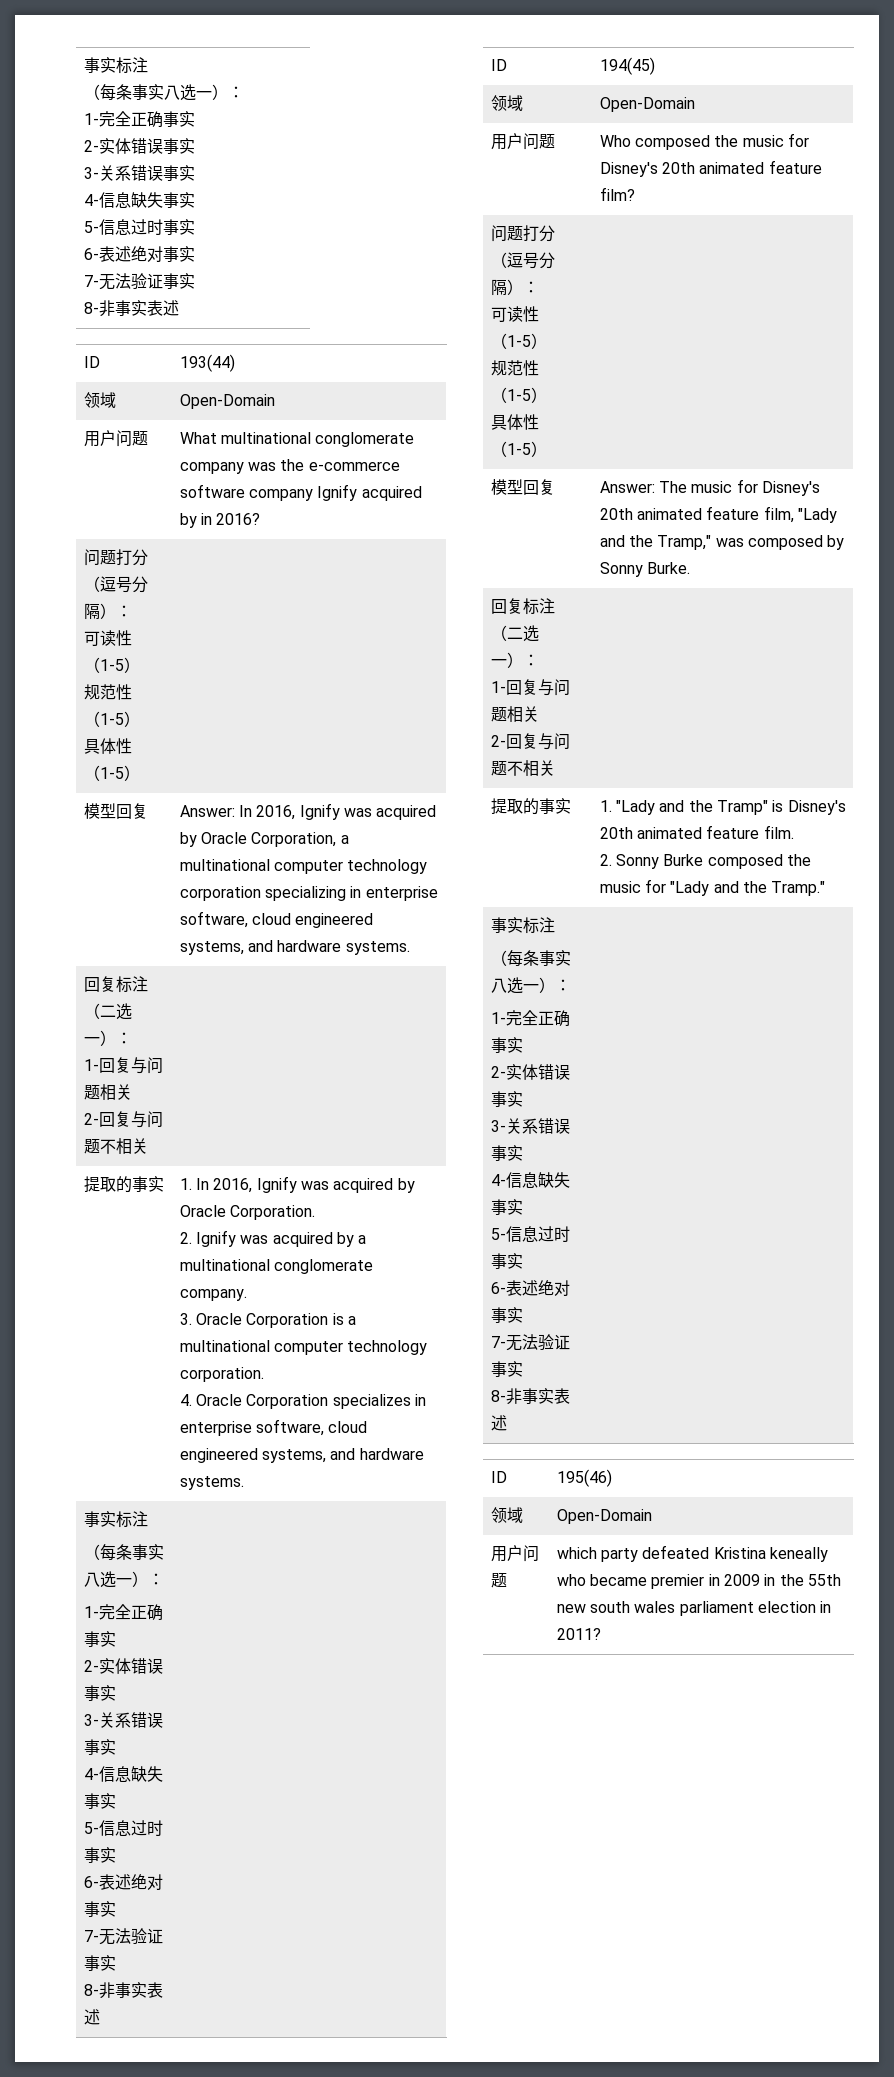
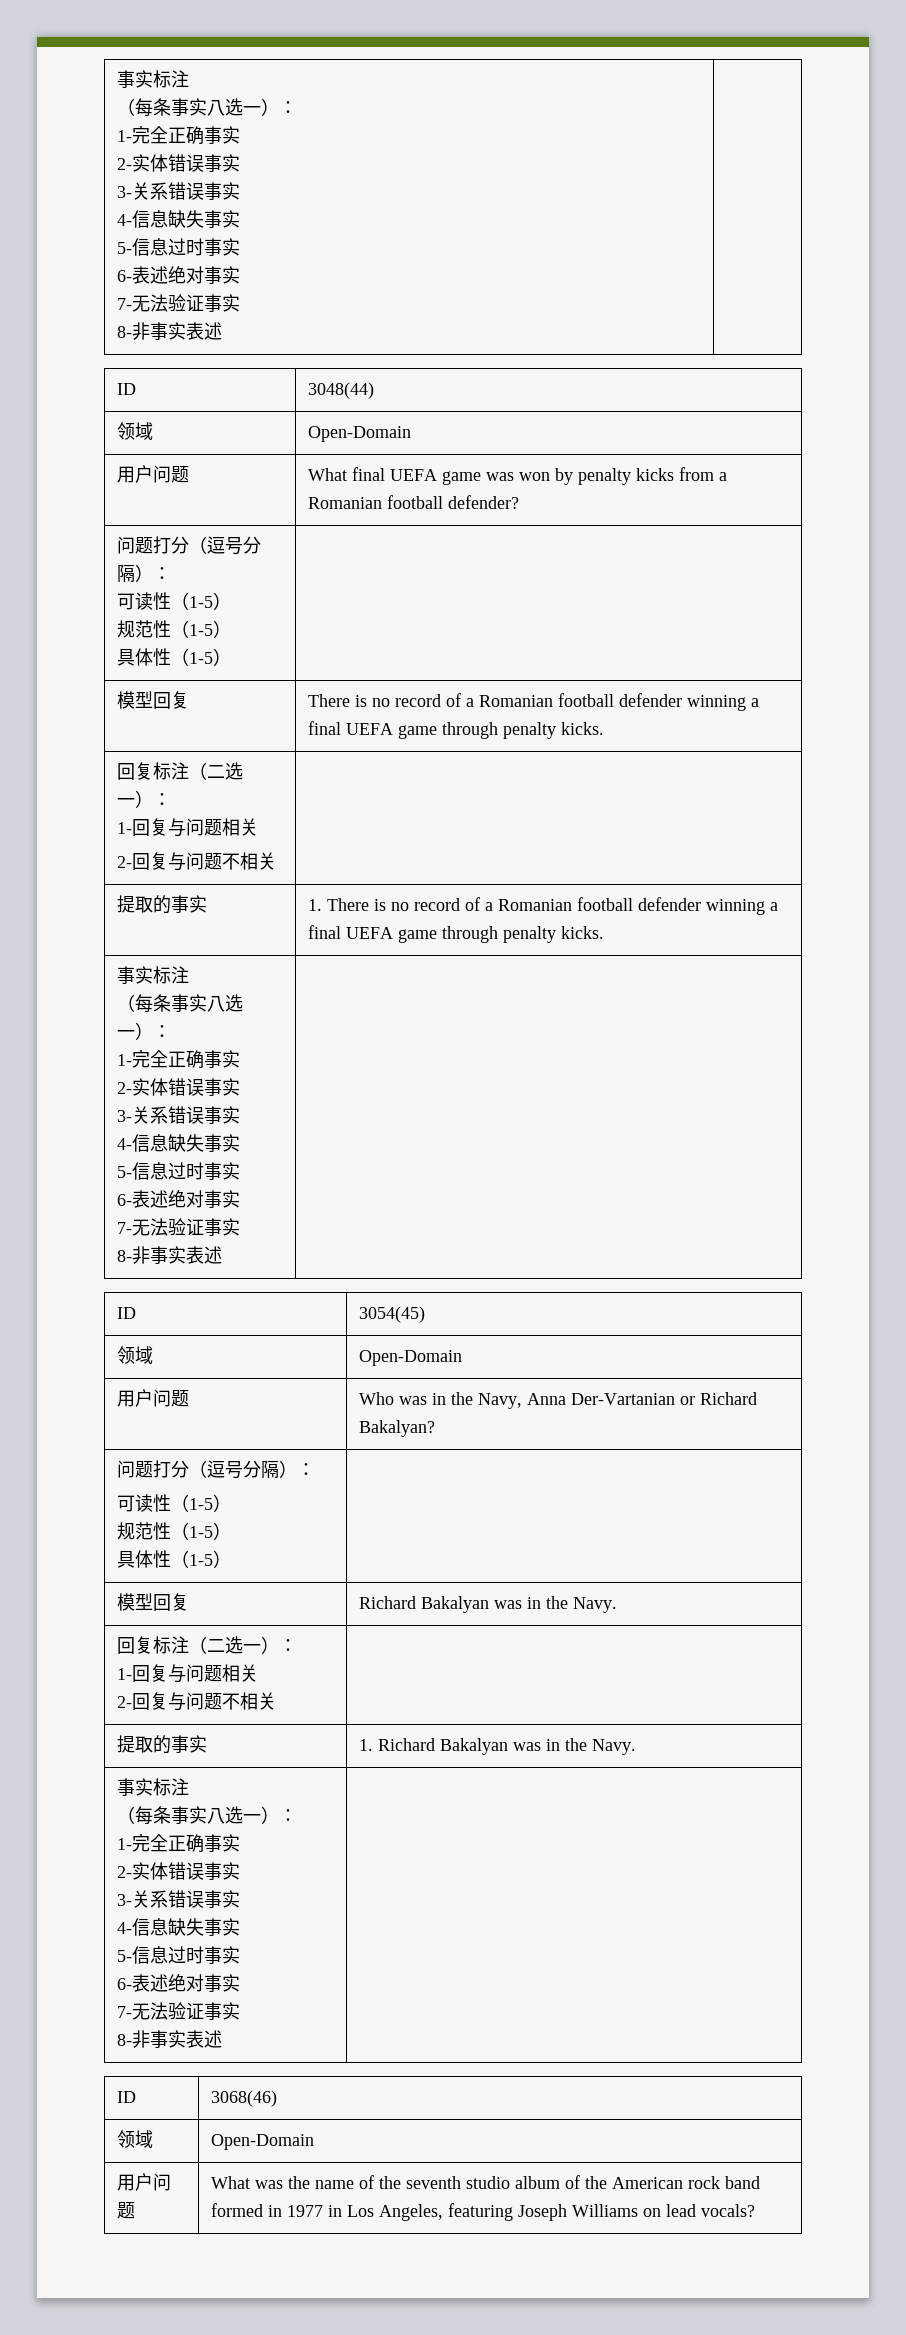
- ID | 193(44)
+ ID | 3048(44)
  领域 | Open-Domain
- 用户问题 | What multinational conglomerate company was the e-commerce software company Ignify acquired by in 2016?
+ 用户问题 | What final UEFA game was won by penalty kicks from a Romanian football defender?
- 模型回复 | Answer: In 2016, Ignify was acquired by Oracle Corporation, a multinational computer technology corporation specializing in enterprise software, cloud engineered systems, and hardware systems.
+ 模型回复 | There is no record of a Romanian football defender winning a final UEFA game through penalty kicks.
- 1. In 2016, Ignify was acquired by Oracle Corporation.
- 2. Ignify was acquired by a multinational conglomerate company.
- 3. Oracle Corporation is a multinational computer technology corporation.
- 4. Oracle Corporation specializes in enterprise software, cloud engineered systems, and hardware systems.
+ 1. There is no record of a Romanian football defender winning a final UEFA game through penalty kicks.
- ID | 194(45)
+ ID | 3054(45)
- 用户问题 | Who composed the music for Disney's 20th animated feature film?
+ 用户问题 | Who was in the Navy, Anna Der-Vartanian or Richard Bakalyan?
- 模型回复 | Answer: The music for Disney's 20th animated feature film, "Lady and the Tramp," was composed by Sonny Burke.
+ 模型回复 | Richard Bakalyan was in the Navy.
- 提取的事实 | 1. "Lady and the Tramp" is Disney's 20th animated feature film.
- 2. Sonny Burke composed the music for "Lady and the Tramp."
+ 提取的事实 | 1. Richard Bakalyan was in the Navy.
- ID | 195(46)
+ ID | 3068(46)
  领域 | Open-Domain
- 用户问题 | which party defeated Kristina keneally who became premier in 2009 in the 55th new south wales parliament election in 2011?
+ 用户问题 | What was the name of the seventh studio album of the American rock band formed in 1977 in Los Angeles, featuring Joseph Williams on lead vocals?

